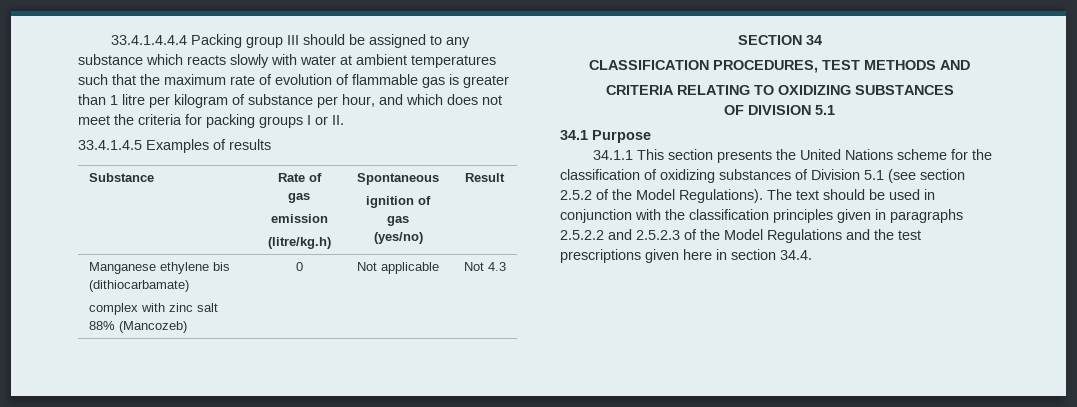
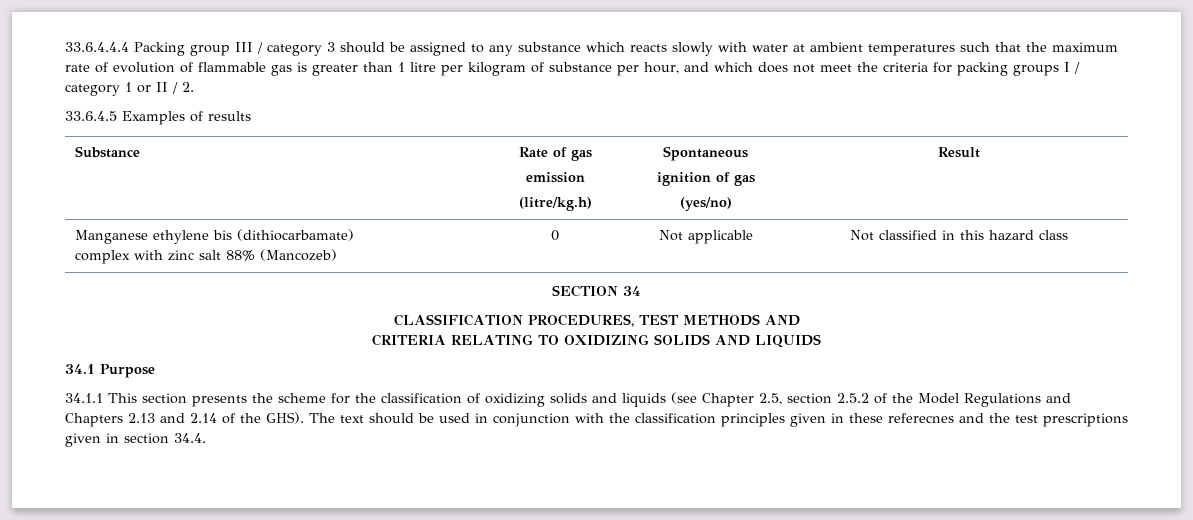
- 33.4.1.4.4.4 Packing group III should be assigned to any substance which reacts slowly with water at ambient temperatures such that the maximum rate of evolution of flammable gas is greater than 1 litre per kilogram of substance per hour, and which does not meet the criteria for packing groups I or II.
- 33.4.1.4.5 Examples of results
+ 33.6.4.4.4 Packing group III / category 3 should be assigned to any substance which reacts slowly with water at ambient temperatures such that the maximum rate of evolution of flammable gas is greater than 1 litre per kilogram of substance per hour, and which does not meet the criteria for packing groups I / category 1 or II / 2.
+ 33.6.4.5 Examples of results
  Manganese ethylene bis (dithiocarbamate)
- complex with zinc salt 88% (Mancozeb) | 0 | Not applicable | Not 4.3
+ complex with zinc salt 88% (Mancozeb) | 0 | Not applicable | Not classified in this hazard class
- CRITERIA RELATING TO OXIDIZING SUBSTANCES
- OF DIVISION 5.1
+ CRITERIA RELATING TO OXIDIZING SOLIDS AND LIQUIDS
- 34.1.1 This section presents the United Nations scheme for the classification of oxidizing substances of Division 5.1 (see section 2.5.2 of the Model Regulations).
+ 34.1.1 This section presents the scheme for the classification of oxidizing solids and liquids (see Chapter 2.5, section 2.5.2 of the Model Regulations and Chapters 2.13 and 2.14 of the GHS).
- The text should be used in conjunction with the classification principles given in paragraphs 2.5.2.2 and 2.5.2.3 of the Model Regulations and the test prescriptions given here in section 34.4.
+ The text should be used in conjunction with the classification principles given in these referecnes and the test prescriptions given in section 34.4.

